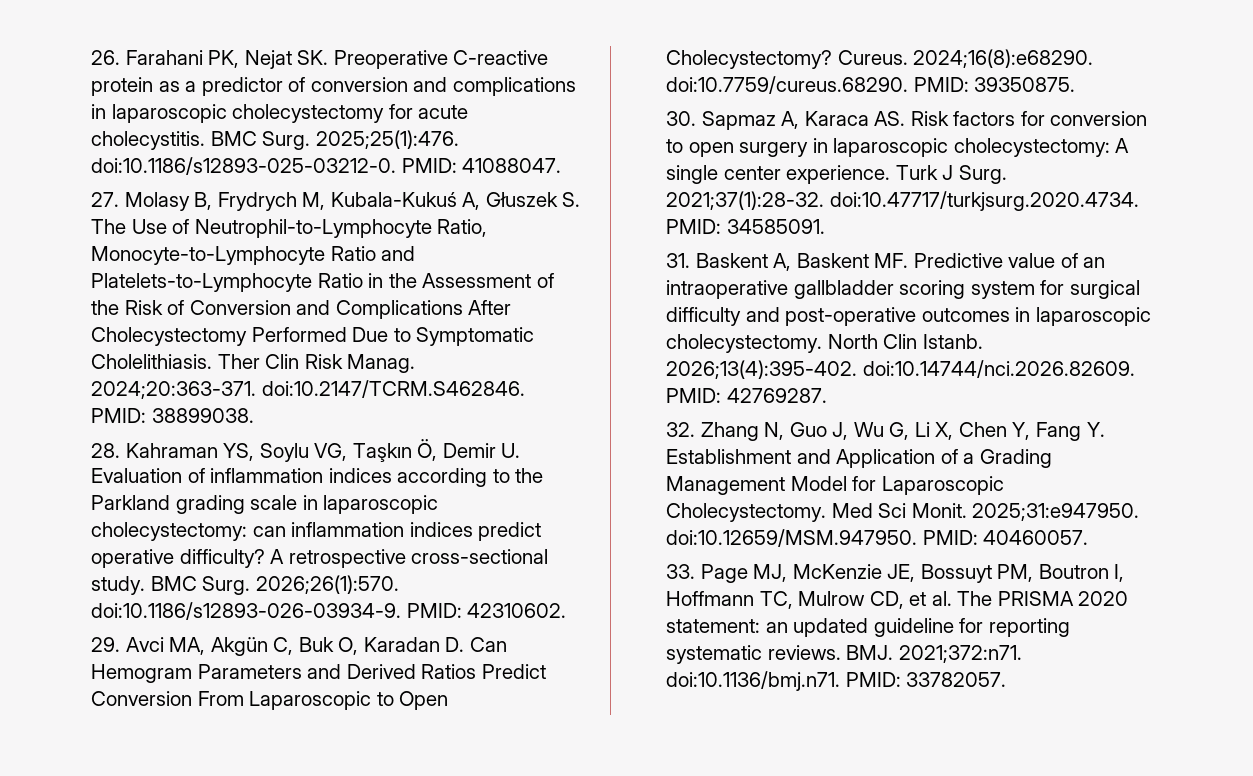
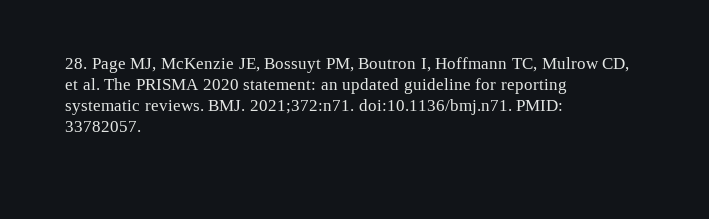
- 26. Farahani PK, Nejat SK. Preoperative C-reactive protein as a predictor of conversion and complications in laparoscopic cholecystectomy for acute cholecystitis. BMC Surg. 2025;25(1):476. doi:10.1186/s12893-025-03212-0. PMID: 41088047.
- 27. Molasy B, Frydrych M, Kubala-Kukuś A, Głuszek S. The Use of Neutrophil-to-Lymphocyte Ratio, Monocyte-to-Lymphocyte Ratio and Platelets-to-Lymphocyte Ratio in the Assessment of the Risk of Conversion and Complications After Cholecystectomy Performed Due to Symptomatic Cholelithiasis. Ther Clin Risk Manag. 2024;20:363-371. doi:10.2147/TCRM.S462846. PMID: 38899038.
- 28. Kahraman YS, Soylu VG, Taşkın Ö, Demir U. Evaluation of inflammation indices according to the Parkland grading scale in laparoscopic cholecystectomy: can inflammation indices predict operative difficulty? A retrospective cross-sectional study. BMC Surg. 2026;26(1):570. doi:10.1186/s12893-026-03934-9. PMID: 42310602.
- 29. Avci MA, Akgün C, Buk O, Karadan D. Can Hemogram Parameters and Derived Ratios Predict Conversion From Laparoscopic to Open Cholecystectomy? Cureus. 2024;16(8):e68290. doi:10.7759/cureus.68290. PMID: 39350875.
- 30. Sapmaz A, Karaca AS. Risk factors for conversion to open surgery in laparoscopic cholecystectomy: A single center experience. Turk J Surg. 2021;37(1):28-32. doi:10.47717/turkjsurg.2020.4734. PMID: 34585091.
- 31. Baskent A, Baskent MF. Predictive value of an intraoperative gallbladder scoring system for surgical difficulty and post-operative outcomes in laparoscopic cholecystectomy. North Clin Istanb. 2026;13(4):395-402. doi:10.14744/nci.2026.82609. PMID: 42769287.
- 32. Zhang N, Guo J, Wu G, Li X, Chen Y, Fang Y. Establishment and Application of a Grading Management Model for Laparoscopic Cholecystectomy. Med Sci Monit. 2025;31:e947950. doi:10.12659/MSM.947950. PMID: 40460057.
- 33. Page MJ, McKenzie JE, Bossuyt PM, Boutron I, Hoffmann TC, Mulrow CD, et al. The PRISMA 2020 statement: an updated guideline for reporting systematic reviews.
+ 28. Page MJ, McKenzie JE, Bossuyt PM, Boutron I, Hoffmann TC, Mulrow CD, et al. The PRISMA 2020 statement: an updated guideline for reporting systematic reviews.

